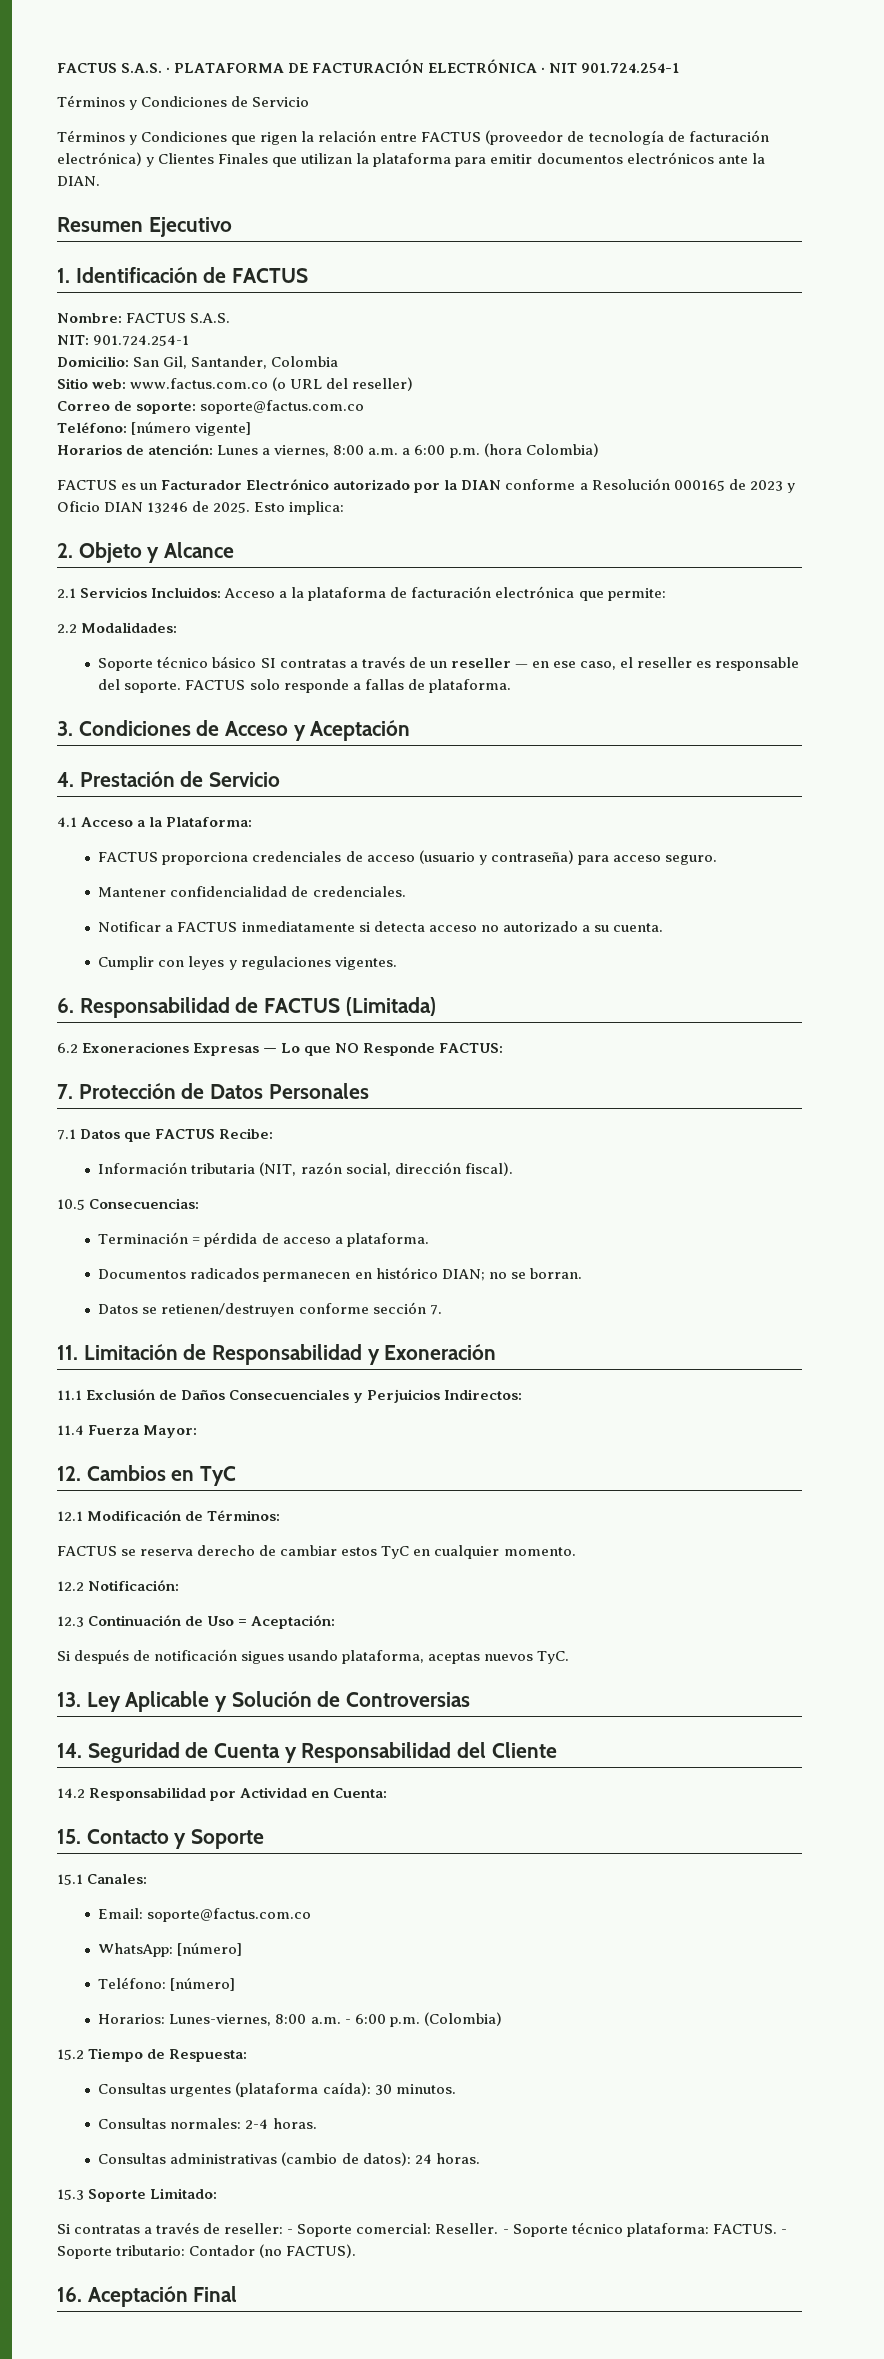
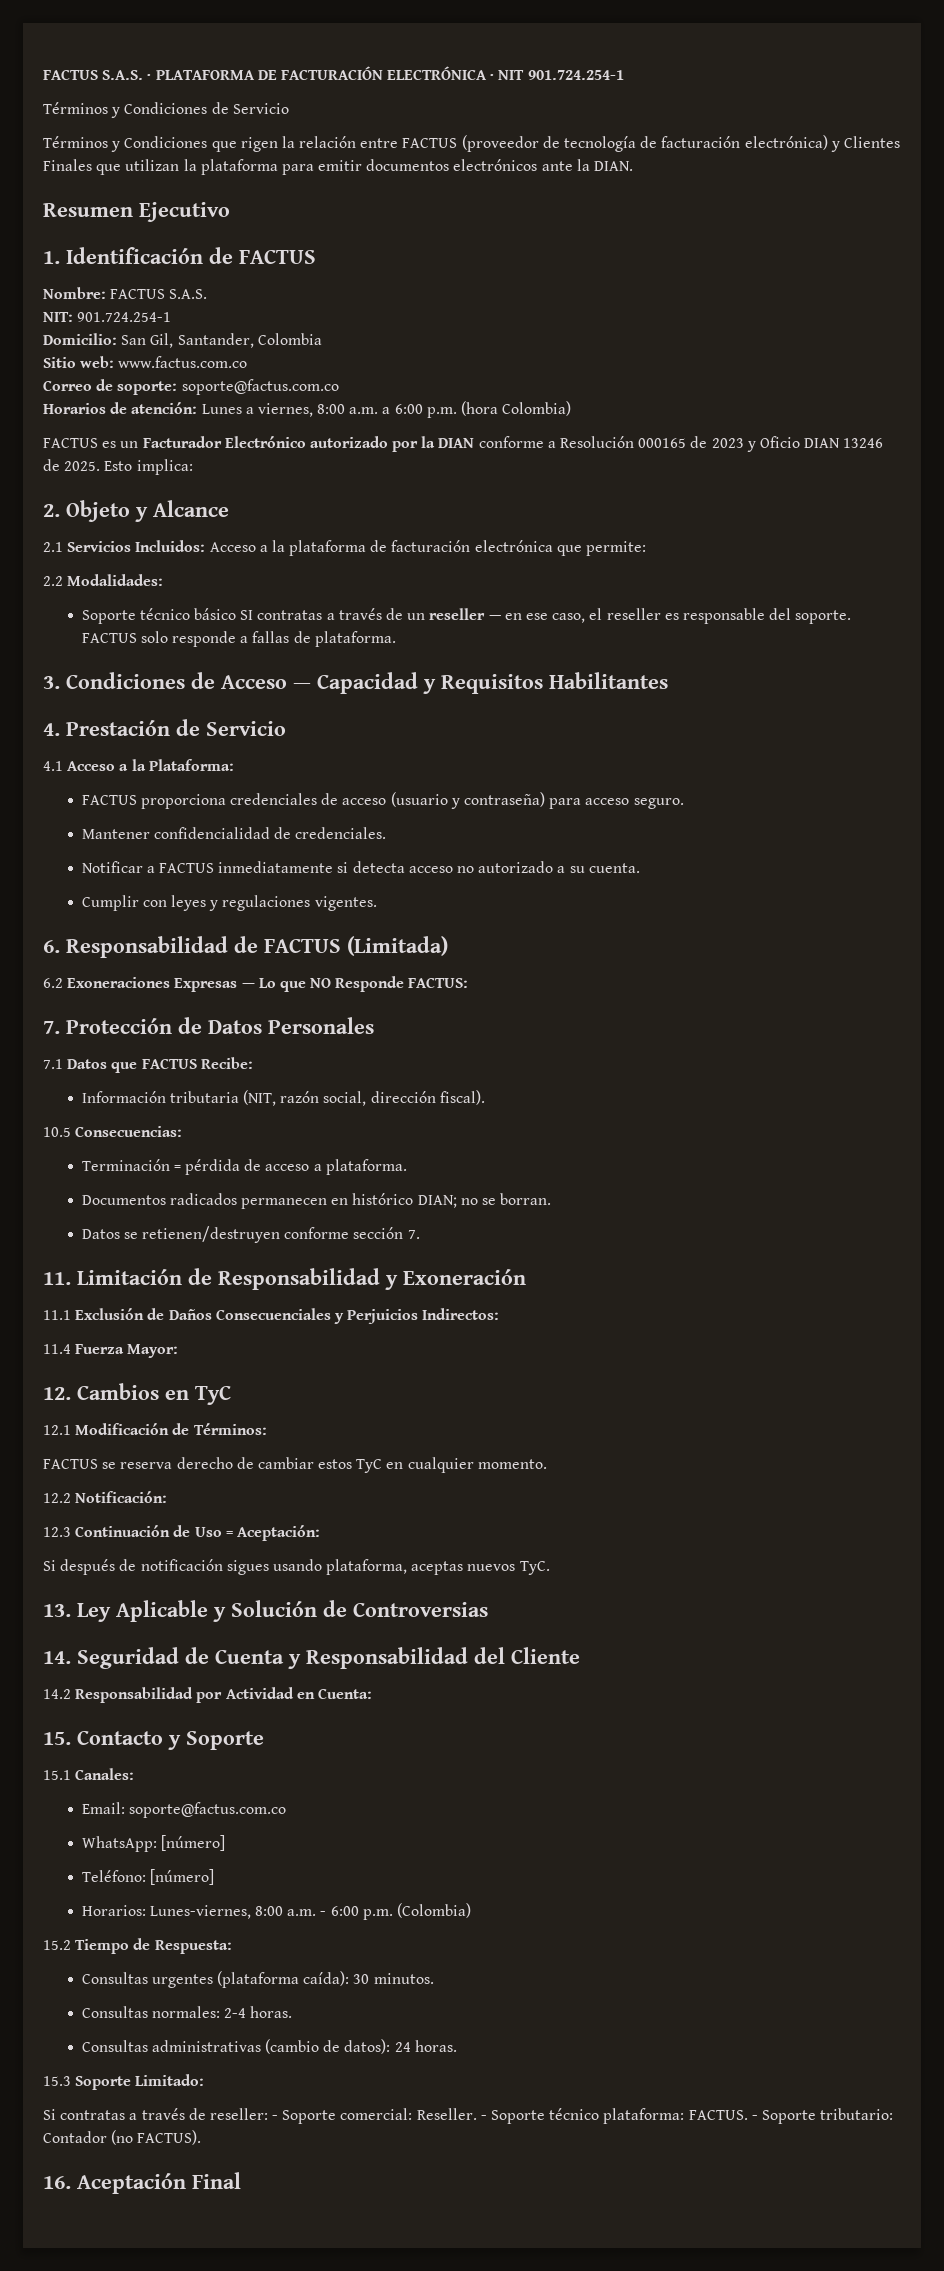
- Sitio web: www.factus.com.co (o URL del reseller)
+ Sitio web: www.factus.com.co
- Teléfono: [número vigente]
- 3. Condiciones de Acceso y Aceptación
+ 3. Condiciones de Acceso — Capacidad y Requisitos Habilitantes

